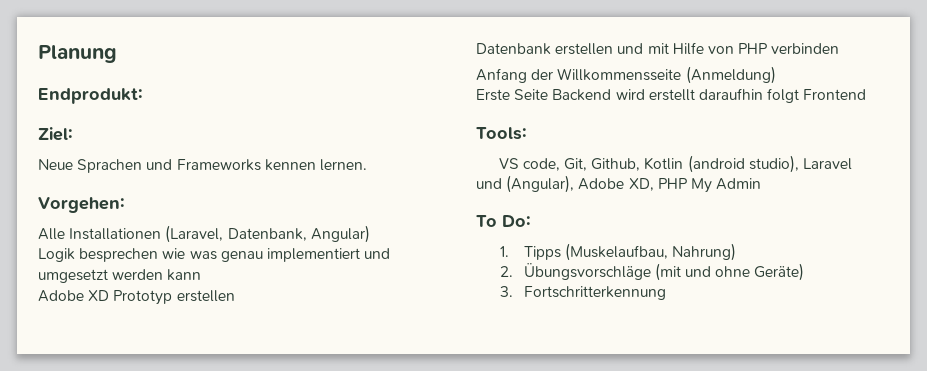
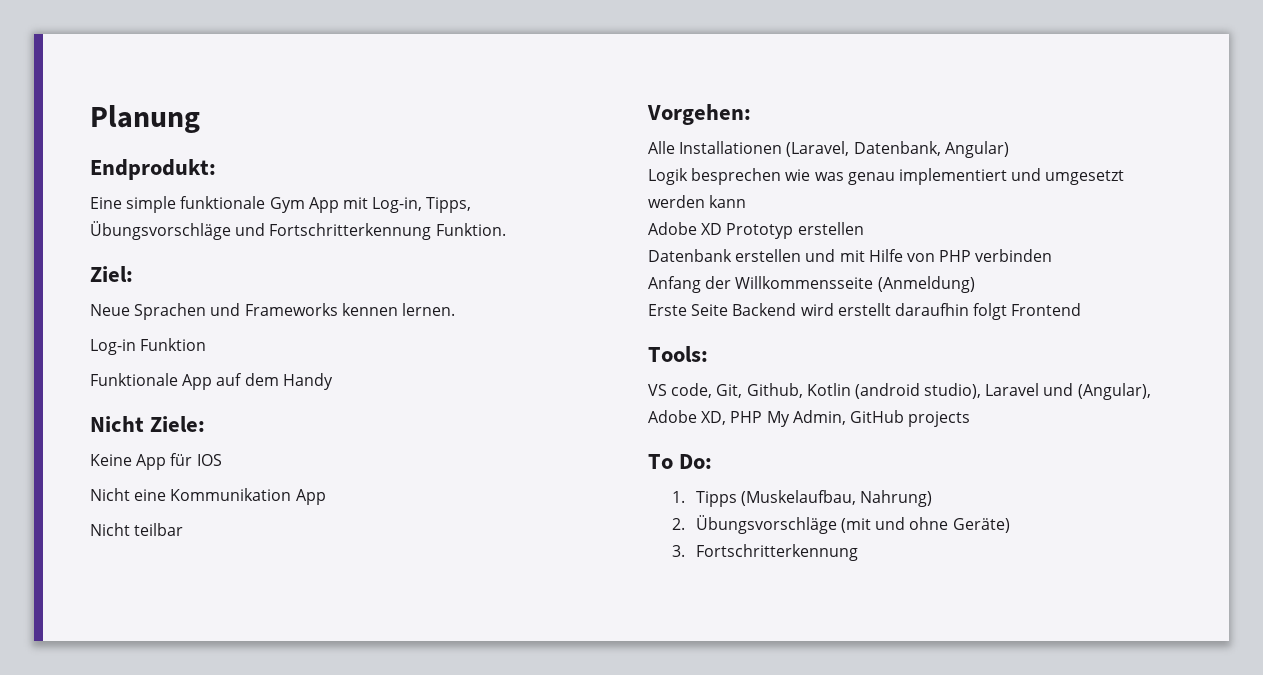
+ Eine simple funktionale Gym App mit Log-in, Tipps, Übungsvorschläge und Fortschritterkennung Funktion.
+ Log-in Funktion
+ Funktionale App auf dem Handy
+ Nicht Ziele:
+ Keine App für IOS
+ Nicht eine Kommunikation App
+ Nicht teilbar
- VS code, Git, Github, Kotlin (android studio), Laravel und (Angular), Adobe XD, PHP My Admin
+ VS code, Git, Github, Kotlin (android studio), Laravel und (Angular), Adobe XD, PHP My Admin, GitHub projects

